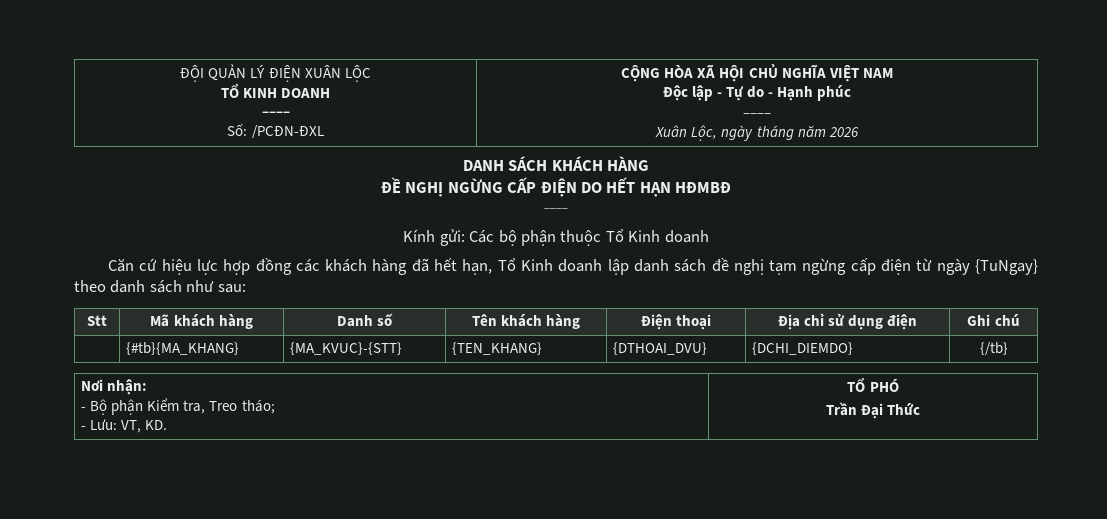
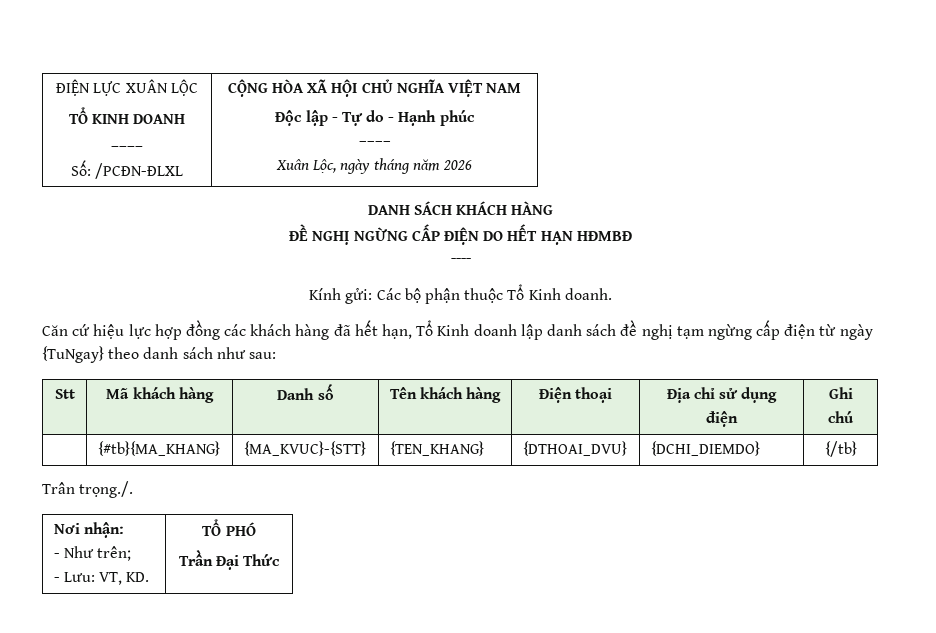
- ĐỘI QUẢN LÝ ĐIỆN XUÂN LỘC
+ ĐIỆN LỰC XUÂN LỘC
  TỔ KINH DOANH
  ––––
- Số: /PCĐN-ĐXL | CỘNG HÒA XÃ HỘI CHỦ NGHĨA VIỆT NAM
+ Số: /PCĐN-ĐLXL | CỘNG HÒA XÃ HỘI CHỦ NGHĨA VIỆT NAM
- Kính gửi: Các bộ phận thuộc Tổ Kinh doanh
+ Kính gửi: Các bộ phận thuộc Tổ Kinh doanh.
+ Trân trọng./.
  Nơi nhận:
- - Bộ phận Kiểm tra, Treo tháo;
+ - Như trên;

